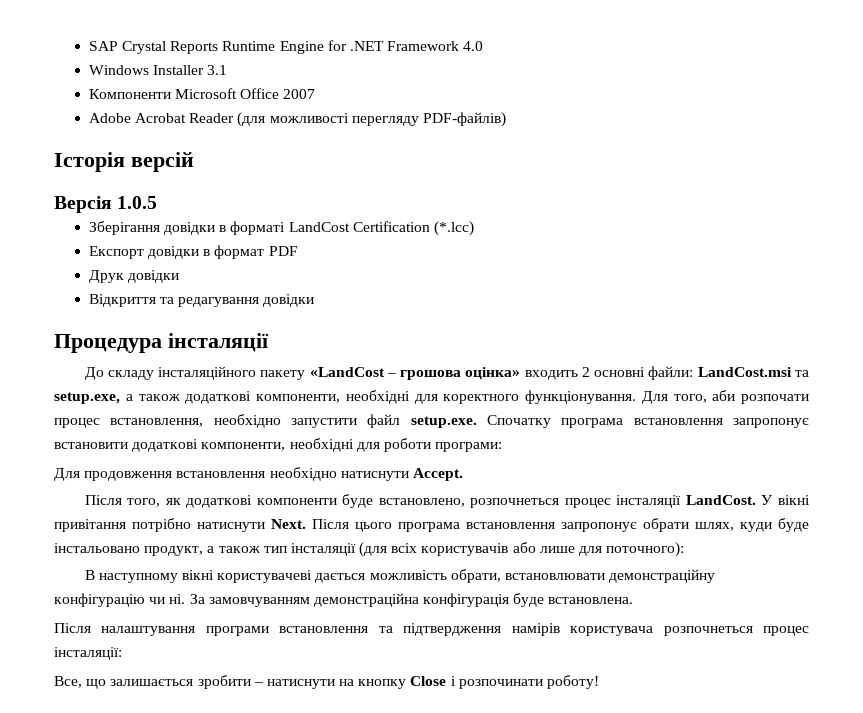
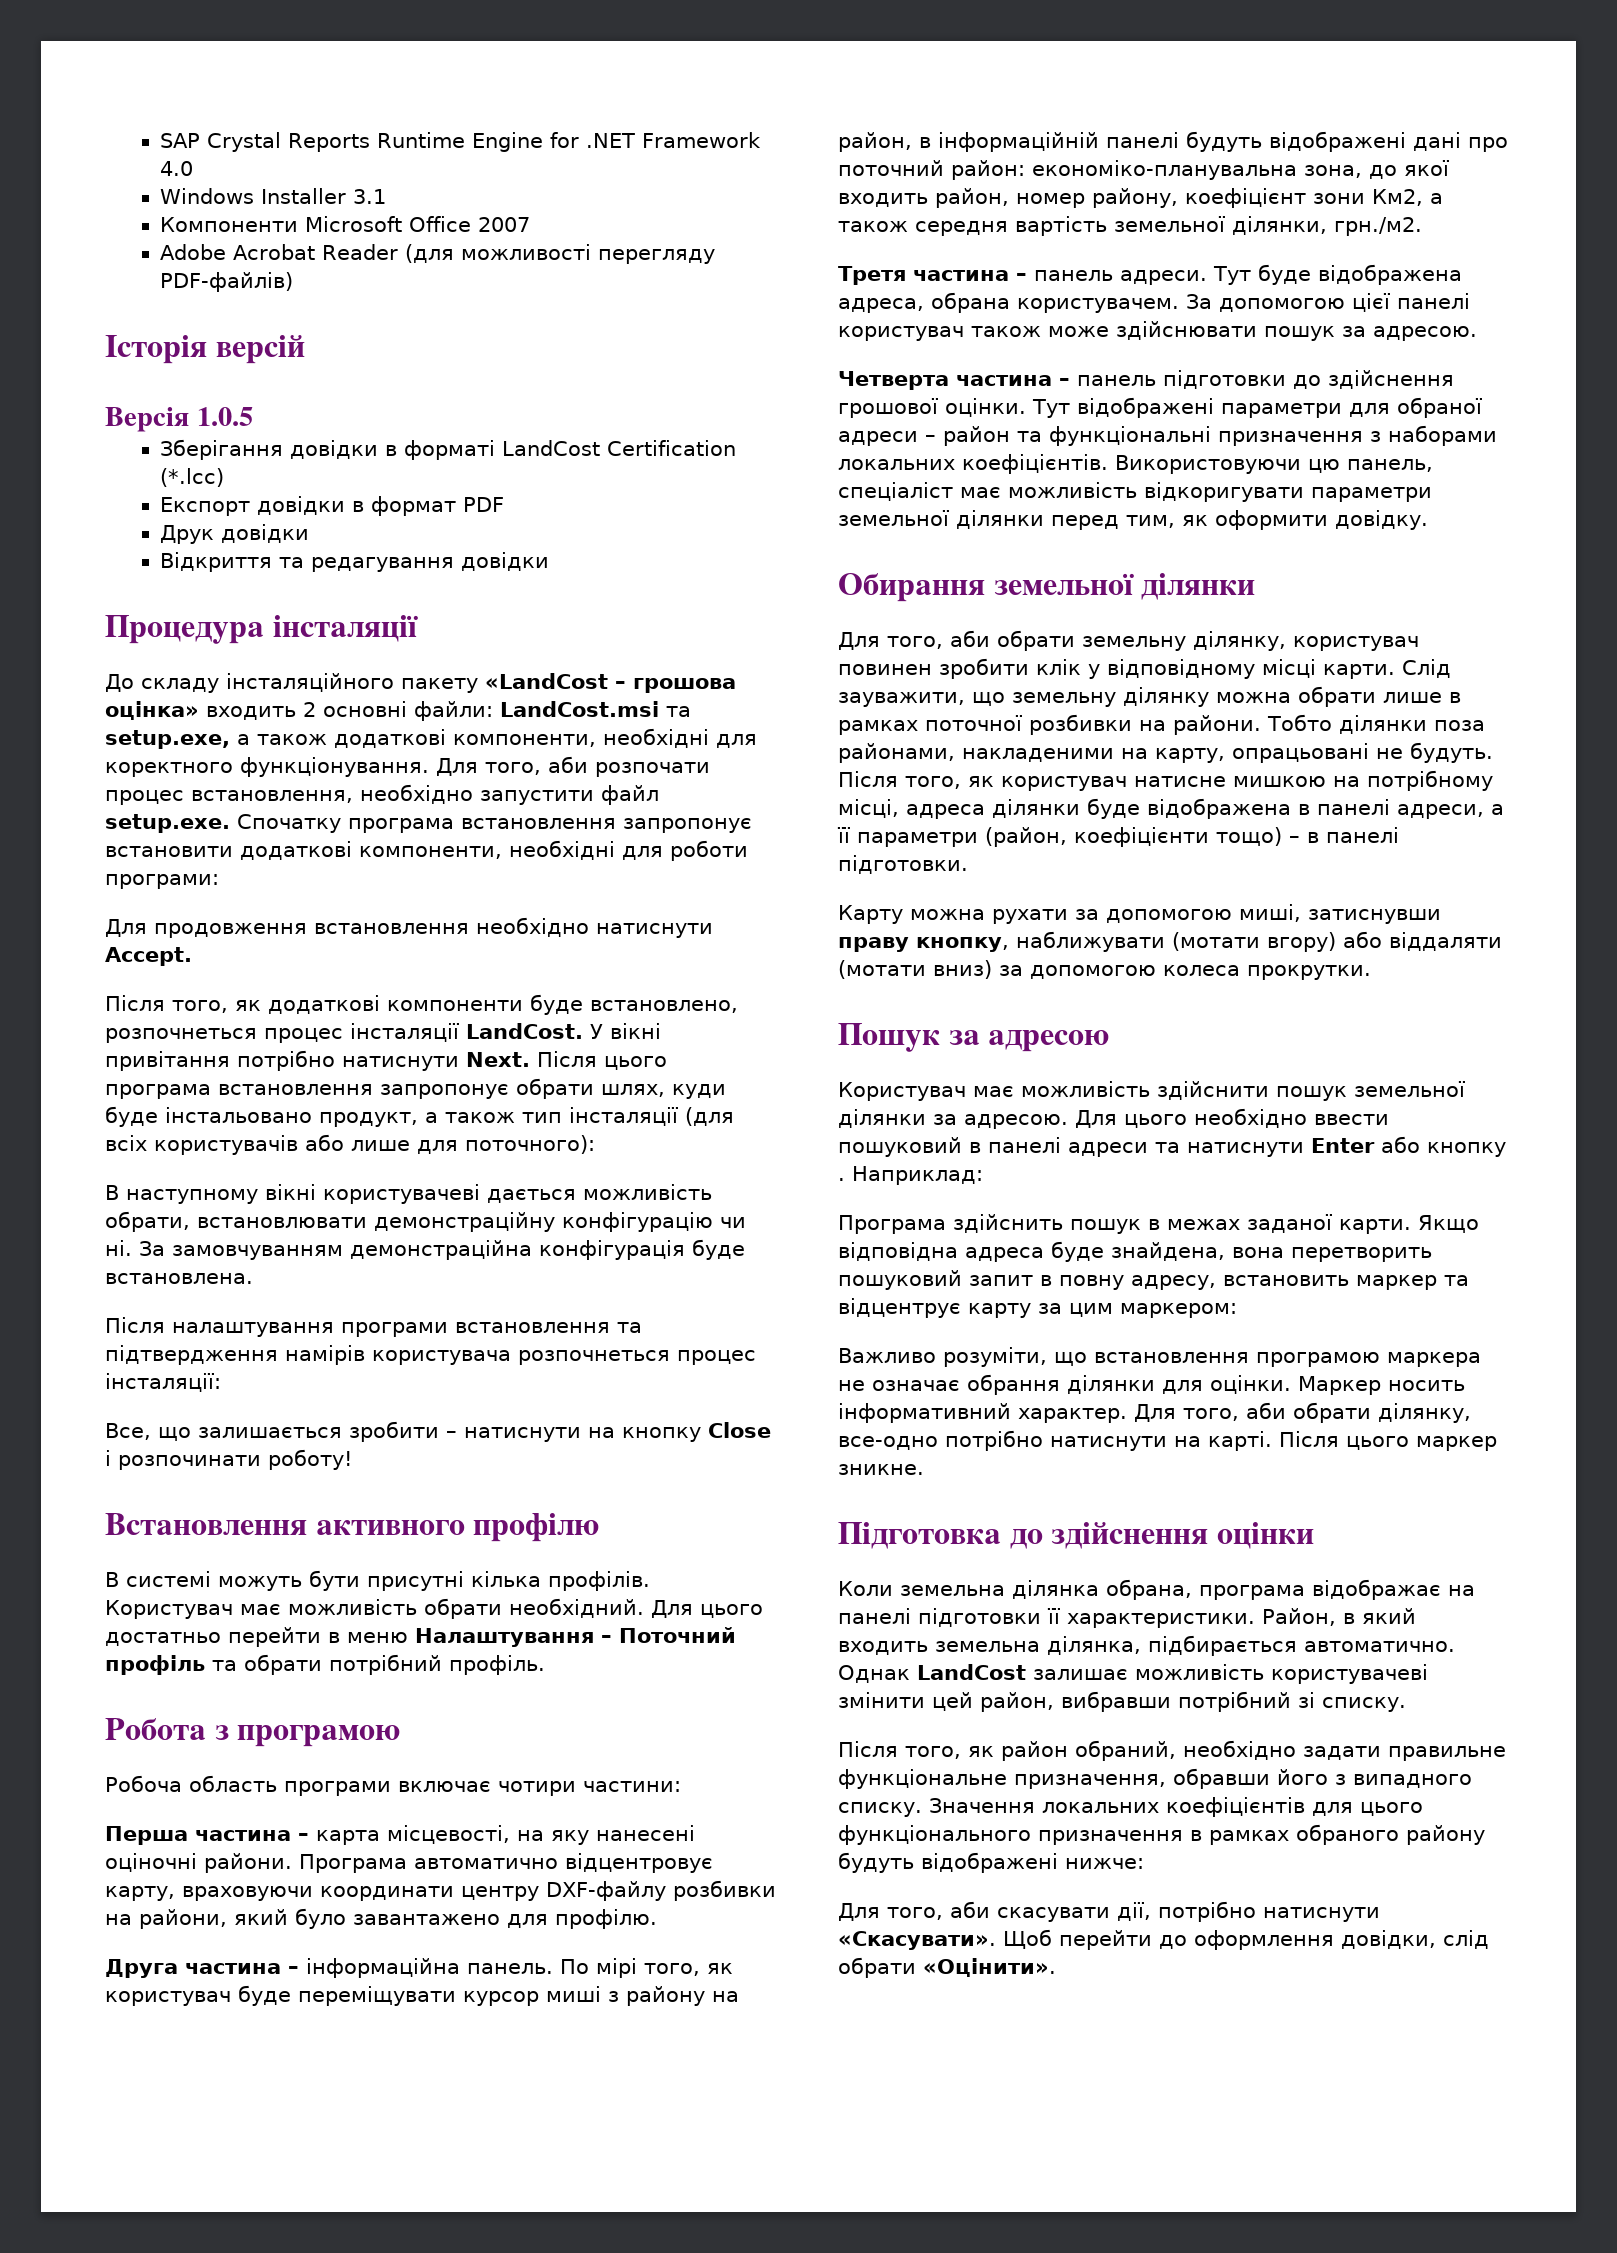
+ Встановлення активного профілю
+ В системі можуть бути присутні кілька профілів. Користувач має можливість обрати необхідний. Для цього достатньо перейти в меню Налаштування – Поточний профіль та обрати потрібний профіль.
+ Робота з програмою
+ Робоча область програми включає чотири частини:
+ Перша частина – карта місцевості, на яку нанесені оціночні райони. Програма автоматично відцентровує карту, враховуючи координати центру DXF-файлу розбивки на райони, який було завантажено для профілю.
+ Друга частина – інформаційна панель. По мірі того, як користувач буде переміщувати курсор миші з району на район, в інформаційній панелі будуть відображені дані про поточний район: економіко-планувальна зона, до якої входить район, номер району, коефіцієнт зони Км2, а також середня вартість земельної ділянки, грн./м2.
+ Третя частина – панель адреси. Тут буде відображена адреса, обрана користувачем. За допомогою цієї панелі користувач також може здійснювати пошук за адресою.
+ Четверта частина – панель підготовки до здійснення грошової оцінки. Тут відображені параметри для обраної адреси – район та функціональні призначення з наборами локальних коефіцієнтів. Використовуючи цю панель, спеціаліст має можливість відкоригувати параметри земельної ділянки перед тим, як оформити довідку.
+ Обирання земельної ділянки
+ Для того, аби обрати земельну ділянку, користувач повинен зробити клік у відповідному місці карти. Слід зауважити, що земельну ділянку можна обрати лише в рамках поточної розбивки на райони. Тобто ділянки поза районами, накладеними на карту, опрацьовані не будуть. Після того, як користувач натисне мишкою на потрібному місці, адреса ділянки буде відображена в панелі адреси, а її параметри (район, коефіцієнти тощо) – в панелі підготовки.
+ Карту можна рухати за допомогою миші, затиснувши праву кнопку, наближувати (мотати вгору) або віддаляти (мотати вниз) за допомогою колеса прокрутки.
+ Пошук за адресою
+ Користувач має можливість здійснити пошук земельної ділянки за адресою. Для цього необхідно ввести пошуковий в панелі адреси та натиснути Enter або кнопку . Наприклад:
+ Програма здійснить пошук в межах заданої карти. Якщо відповідна адреса буде знайдена, вона перетворить пошуковий запит в повну адресу, встановить маркер та відцентрує карту за цим маркером:
+ Важливо розуміти, що встановлення програмою маркера не означає обрання ділянки для оцінки. Маркер носить інформативний характер. Для того, аби обрати ділянку, все-одно потрібно натиснути на карті. Після цього маркер зникне.
+ Підготовка до здійснення оцінки
+ Коли земельна ділянка обрана, програма відображає на панелі підготовки її характеристики. Район, в який входить земельна ділянка, підбирається автоматично. Однак LandCost залишає можливість користувачеві змінити цей район, вибравши потрібний зі списку.
+ Після того, як район обраний, необхідно задати правильне функціональне призначення, обравши його з випадного списку. Значення локальних коефіцієнтів для цього функціонального призначення в рамках обраного району будуть відображені нижче:
+ Для того, аби скасувати дії, потрібно натиснути «Скасувати». Щоб перейти до оформлення довідки, слід обрати «Оцінити».

